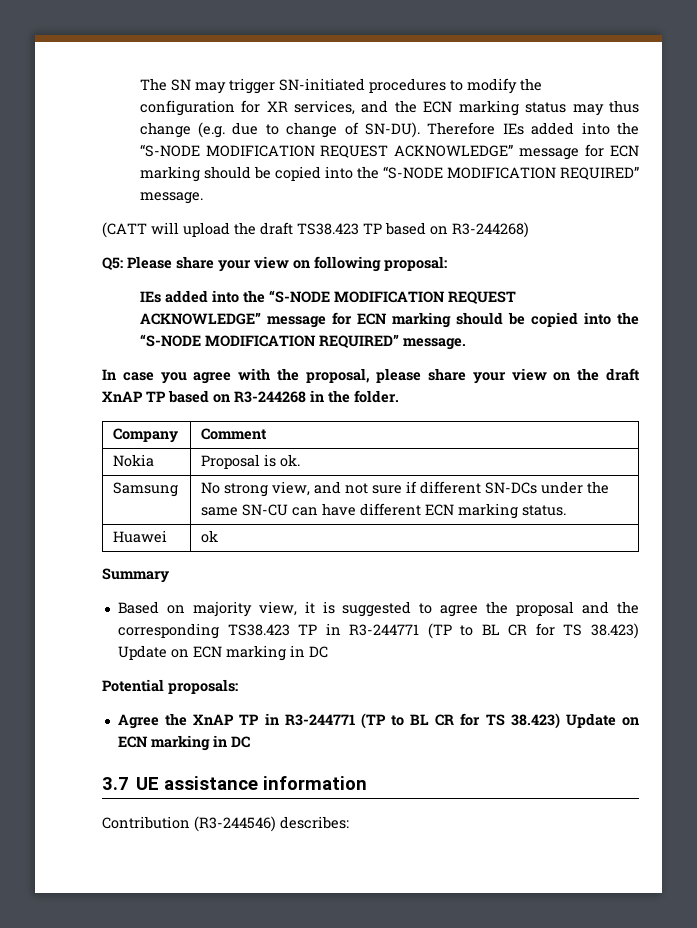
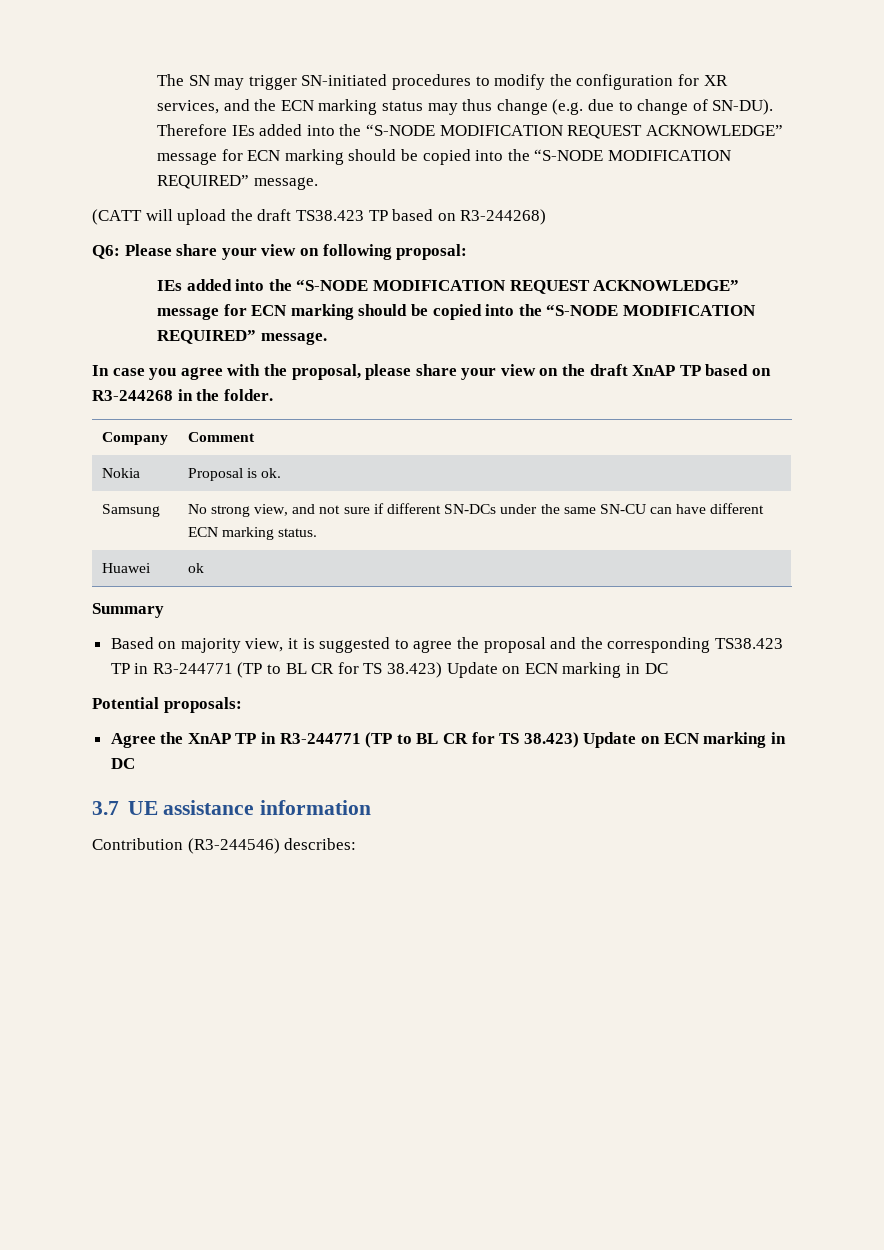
- Q5: Please share your view on following proposal:
+ Q6: Please share your view on following proposal:

